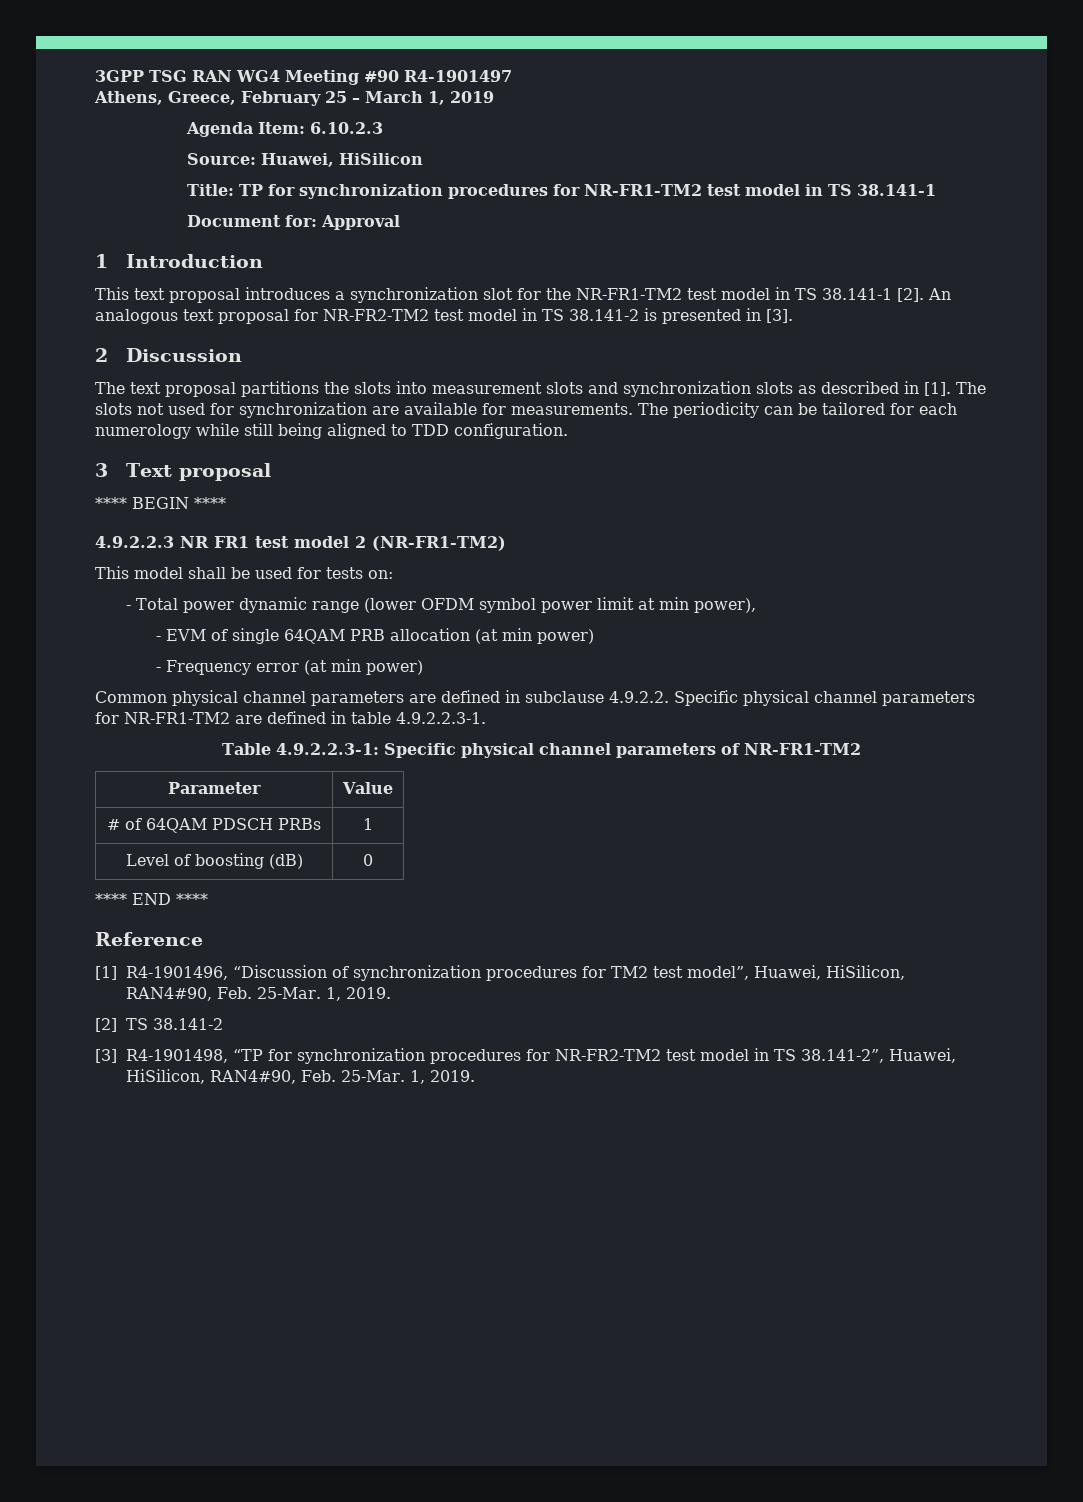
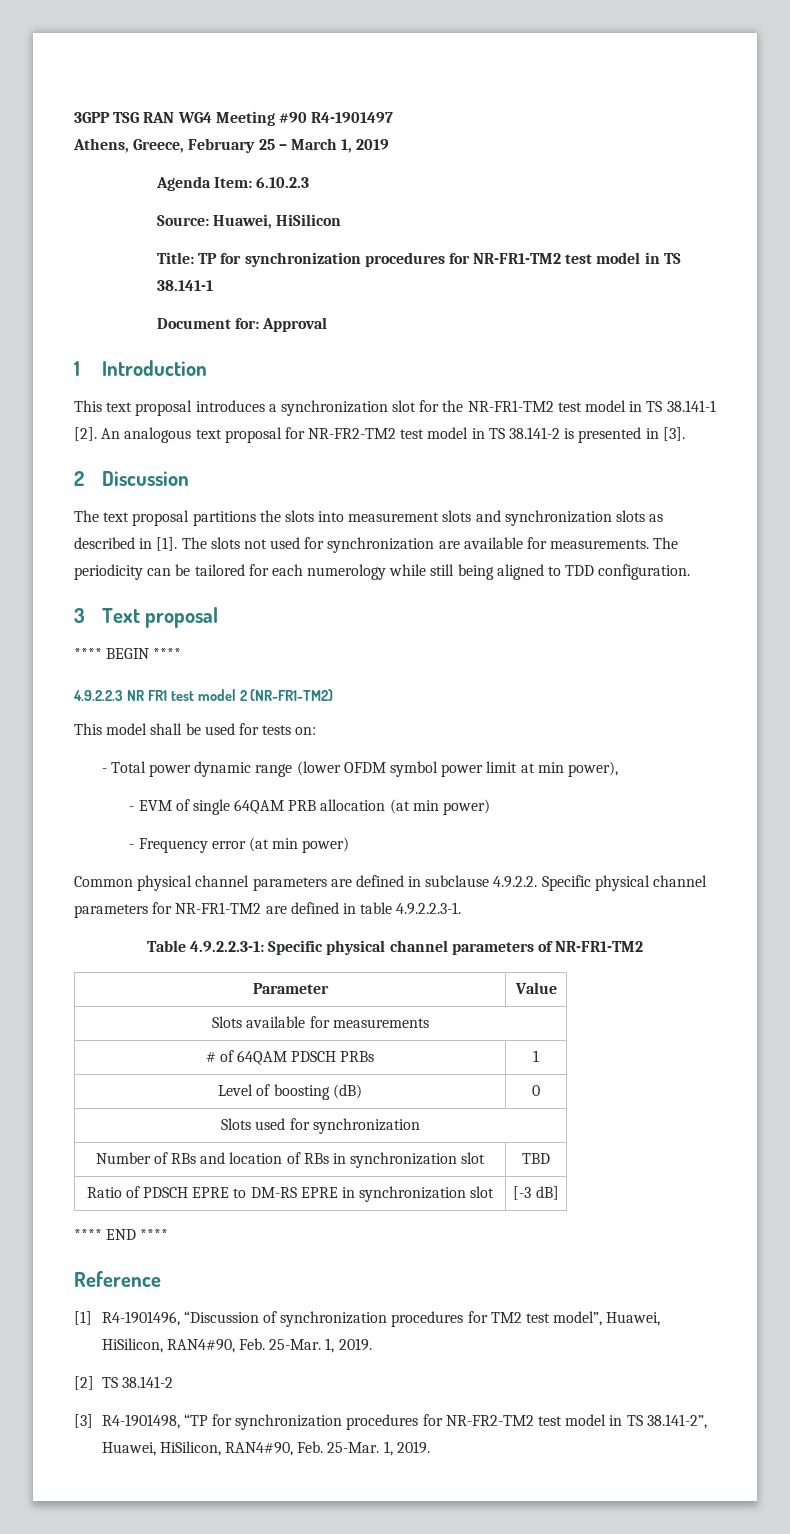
+ Slots available for measurements
+ Slots used for synchronization
+ Number of RBs and location of RBs in synchronization slot | TBD
+ Ratio of PDSCH EPRE to DM-RS EPRE in synchronization slot | [-3 dB]

